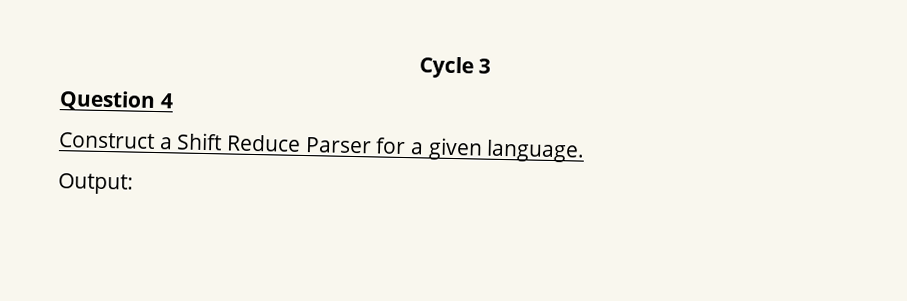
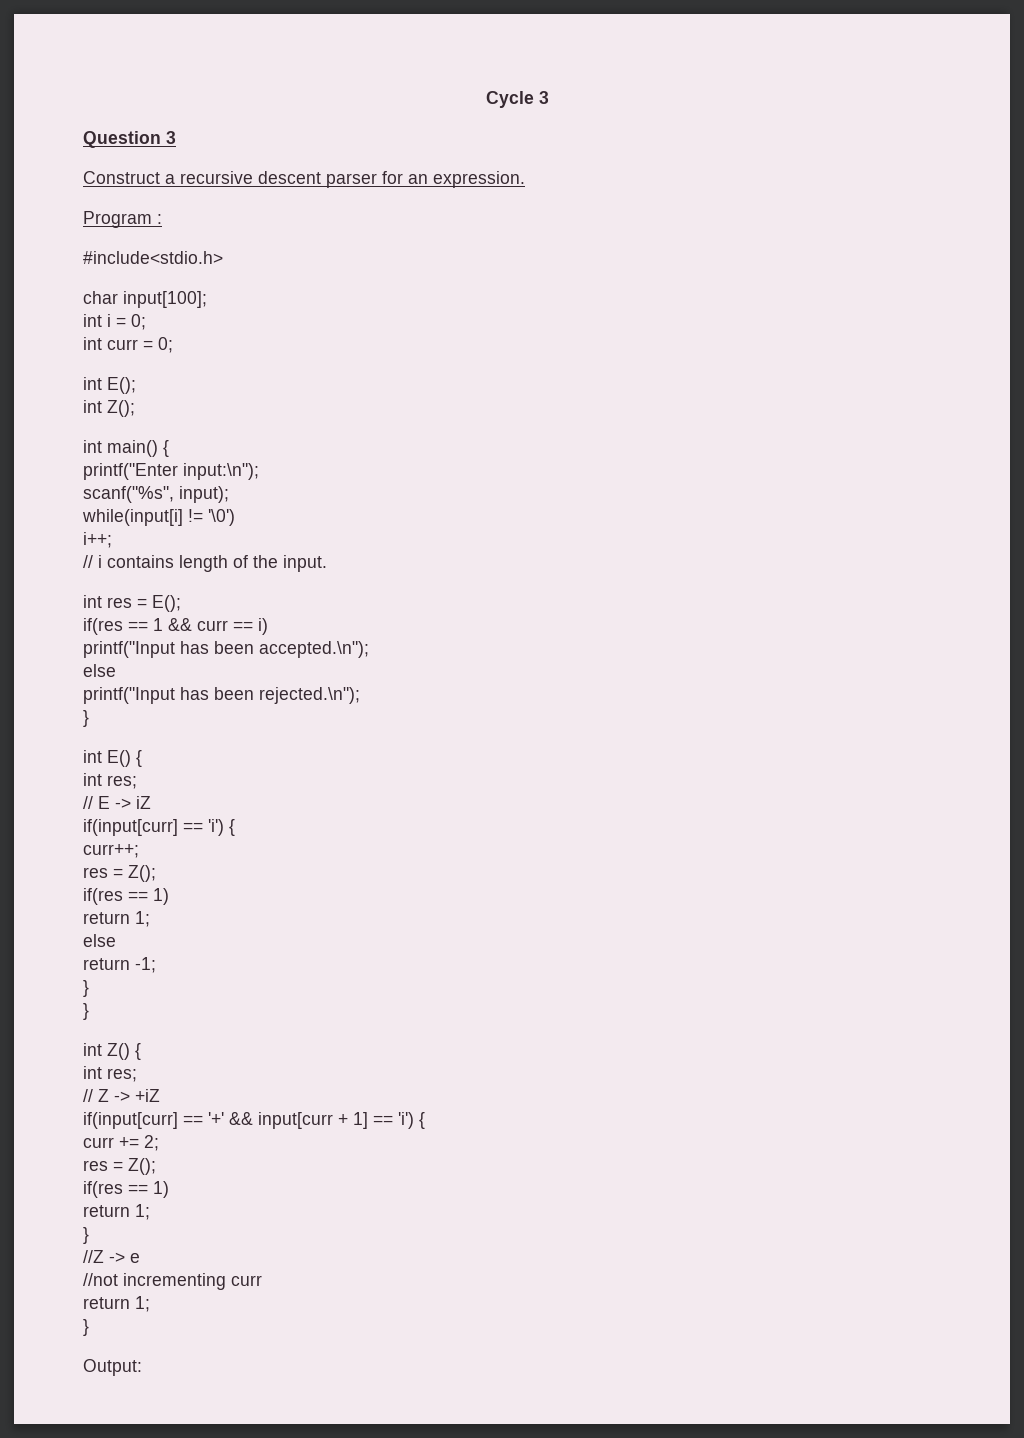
- Question 4
+ Question 3
- Construct a Shift Reduce Parser for a given language.
+ Construct a recursive descent parser for an expression.
+ Program :
+ #include<stdio.h>
+ char input[100];
+ int i = 0;
+ int curr = 0;
+ int E();
+ int Z();
+ int main() {
+ printf("Enter input:\n");
+ scanf("%s", input);
+ while(input[i] != '\0')
+ i++;
+ // i contains length of the input.
+ int res = E();
+ if(res == 1 && curr == i)
+ printf("Input has been accepted.\n");
+ else
+ printf("Input has been rejected.\n");
+ }
+ int E() {
+ int res;
+ // E -> iZ
+ if(input[curr] == 'i') {
+ curr++;
+ res = Z();
+ if(res == 1)
+ return 1;
+ else
+ return -1;
+ }
+ }
+ int Z() {
+ int res;
+ // Z -> +iZ
+ if(input[curr] == '+' && input[curr + 1] == 'i') {
+ curr += 2;
+ res = Z();
+ if(res == 1)
+ return 1;
+ }
+ //Z -> e
+ //not incrementing curr
+ return 1;
+ }

